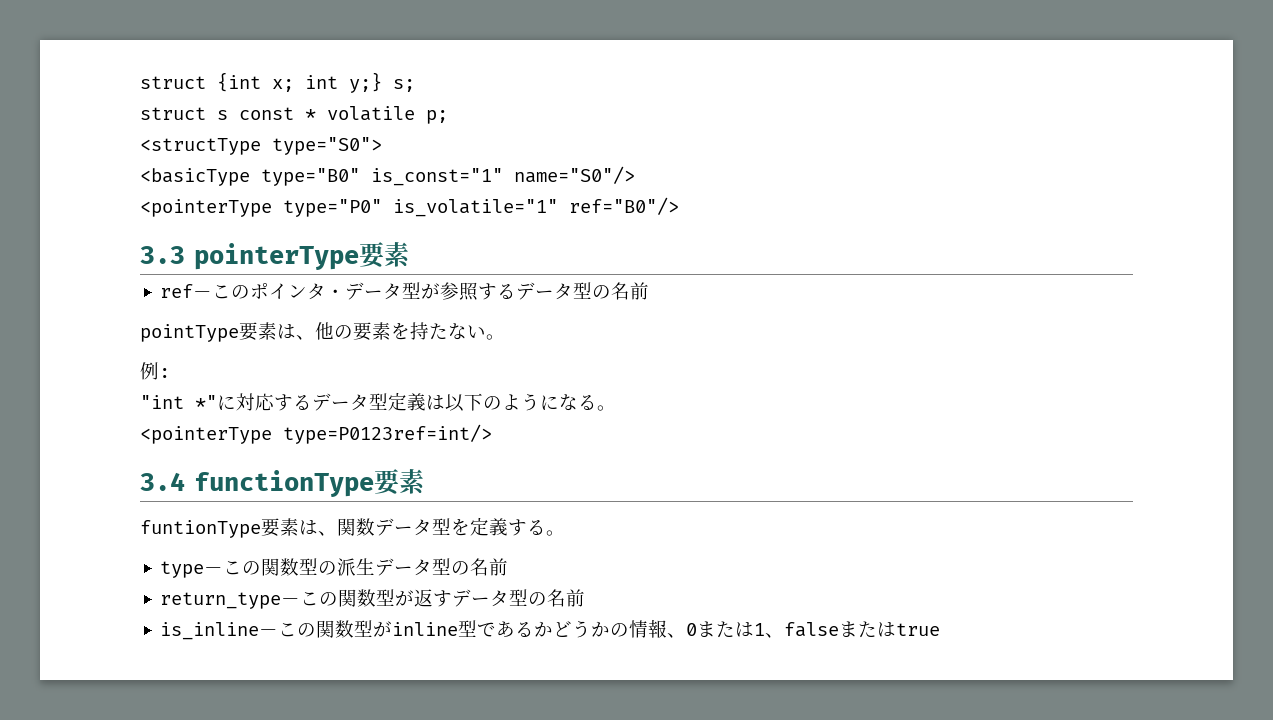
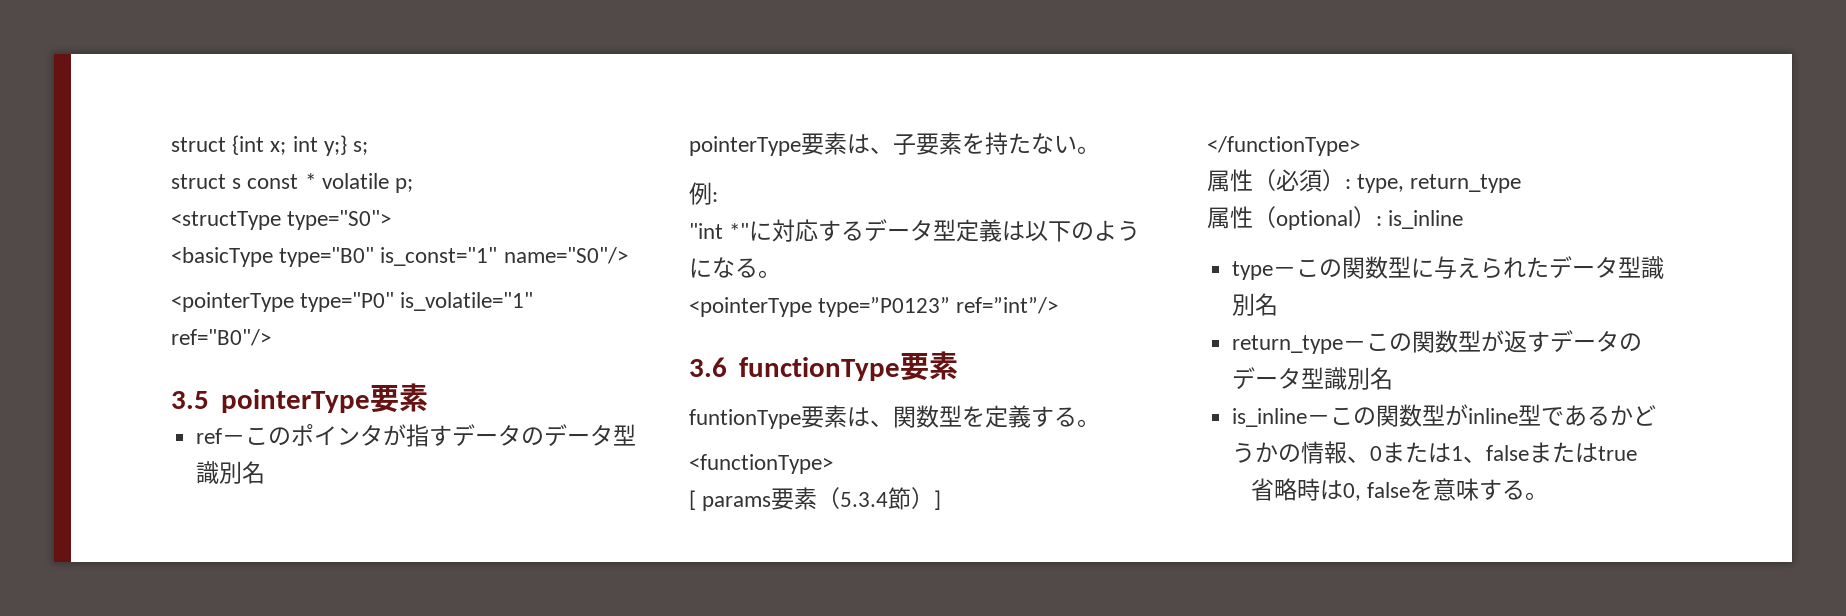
- 3.3 pointerType要素
+ 3.5 pointerType要素
- ref－このポインタ・データ型が参照するデータ型の名前
- pointType要素は、他の要素を持たない。
+ ref－このポインタが指すデータのデータ型識別名
+ pointerType要素は、子要素を持たない。
- <pointerType type=P0123ref=int/>
- 3.4 functionType要素
+ <pointerType type=”P0123” ref=”int”/>
+ 3.6 functionType要素
- funtionType要素は、関数データ型を定義する。
+ funtionType要素は、関数型を定義する。
+ <functionType>
+ [ params要素（5.3.4節）]
+ </functionType>
+ 属性（必須）: type, return_type
+ 属性（optional）: is_inline
- type－この関数型の派生データ型の名前
+ type－この関数型に与えられたデータ型識別名
- return_type－この関数型が返すデータ型の名前
+ return_type－この関数型が返すデータのデータ型識別名
+ 省略時は0, falseを意味する。

